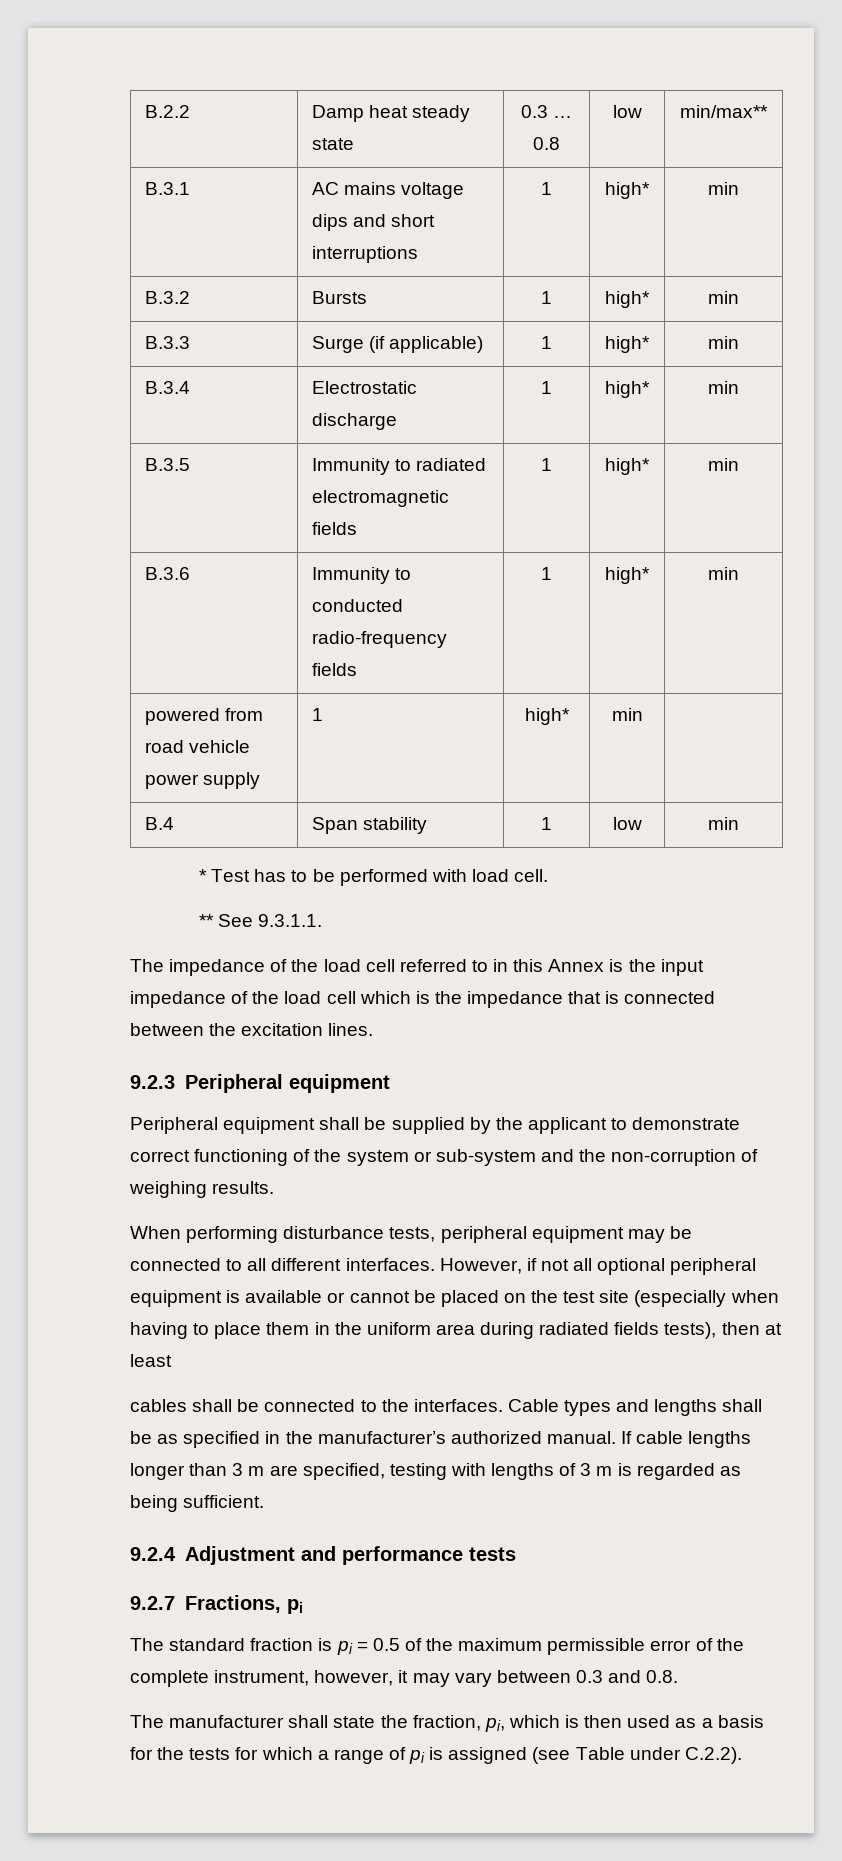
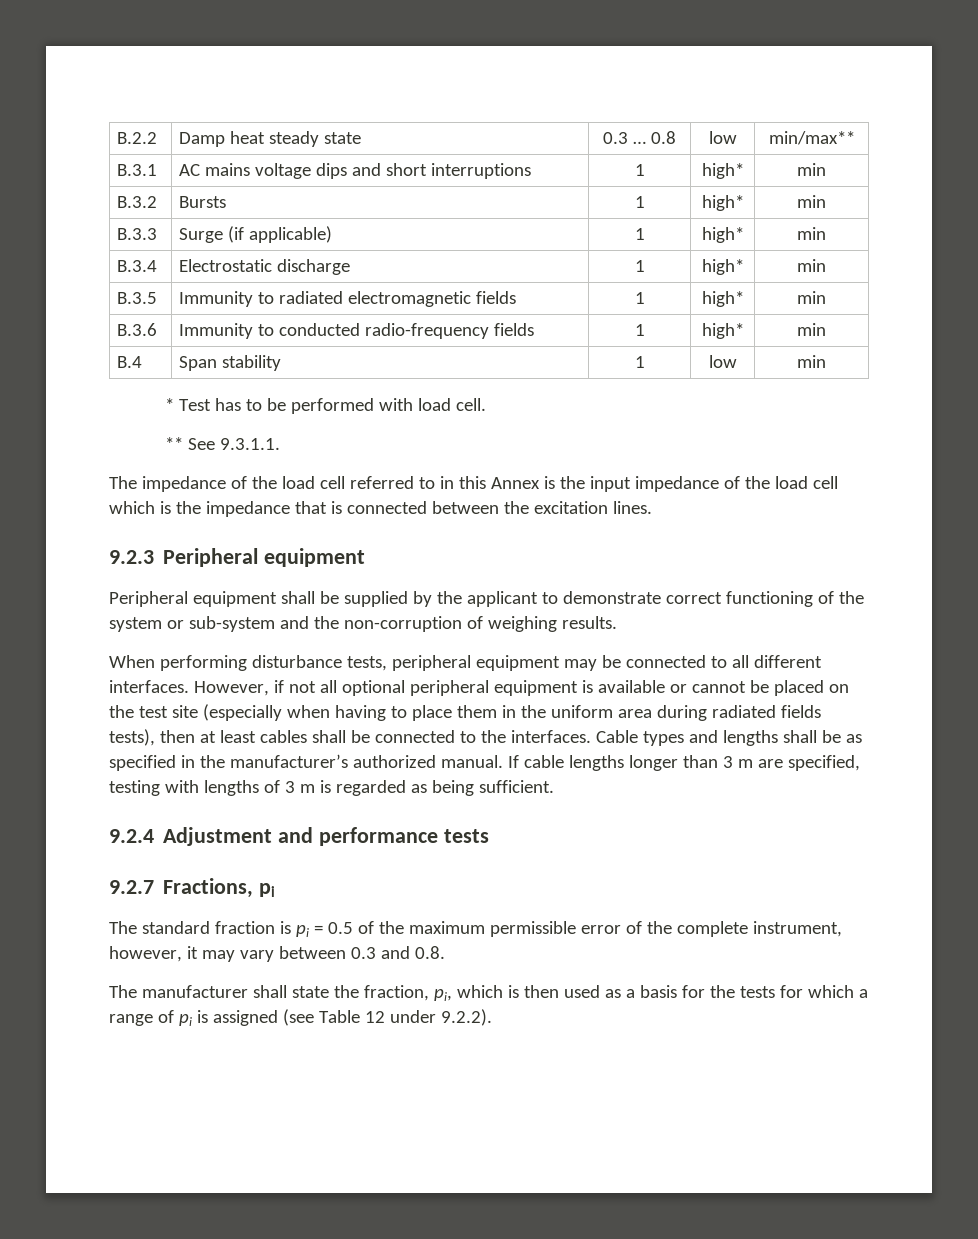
- powered from road vehicle power supply | 1 | high* | min |
- However, if not all optional peripheral equipment is available or cannot be placed on the test site (especially when having to place them in the uniform area during radiated fields tests), then at least
- cables shall be connected to the interfaces.
+ However, if not all optional peripheral equipment is available or cannot be placed on the test site (especially when having to place them in the uniform area during radiated fields tests), then at least cables shall be connected to the interfaces.
- The manufacturer shall state the fraction, pi, which is then used as a basis for the tests for which a range of pi is assigned (see Table under C.2.2).
+ The manufacturer shall state the fraction, pi, which is then used as a basis for the tests for which a range of pi is assigned (see Table 12 under 9.2.2).

